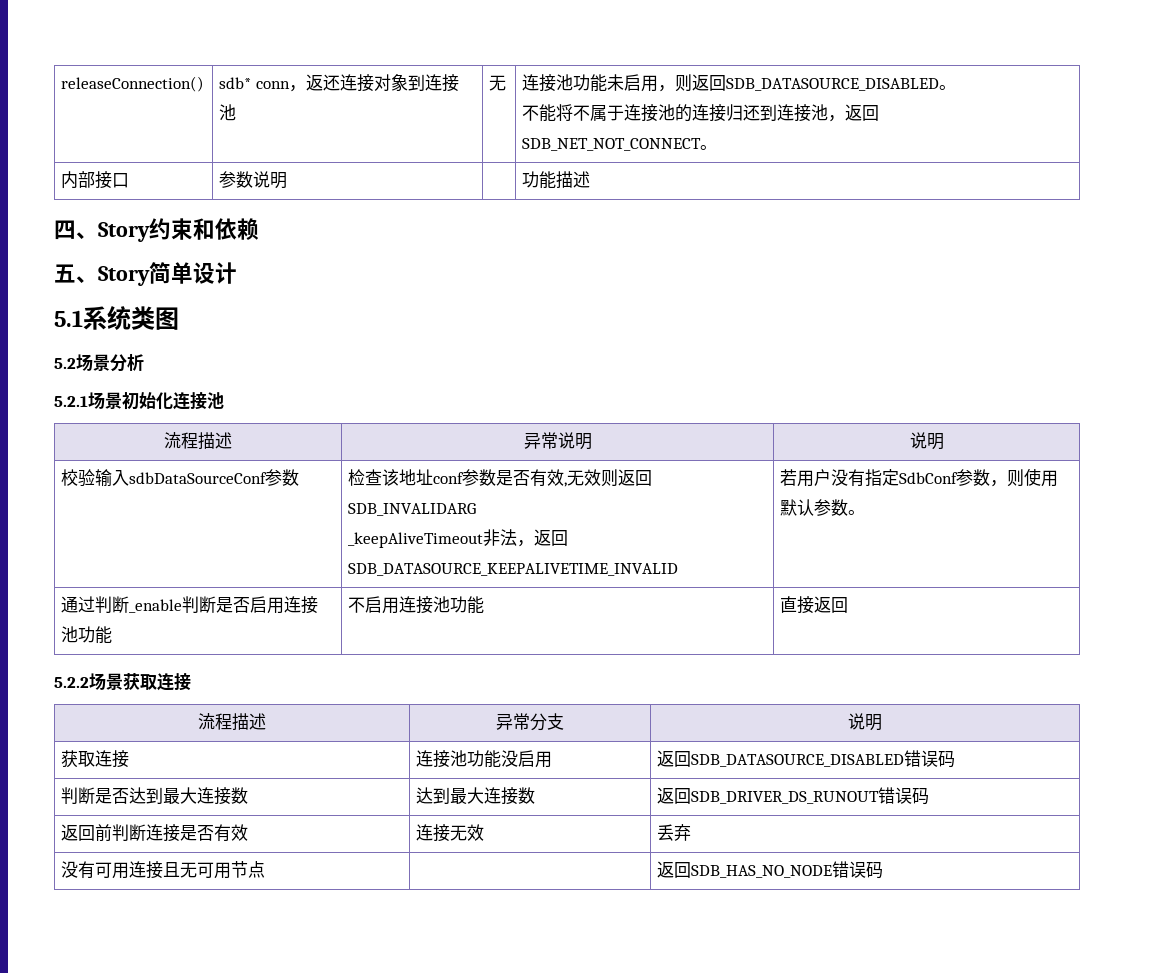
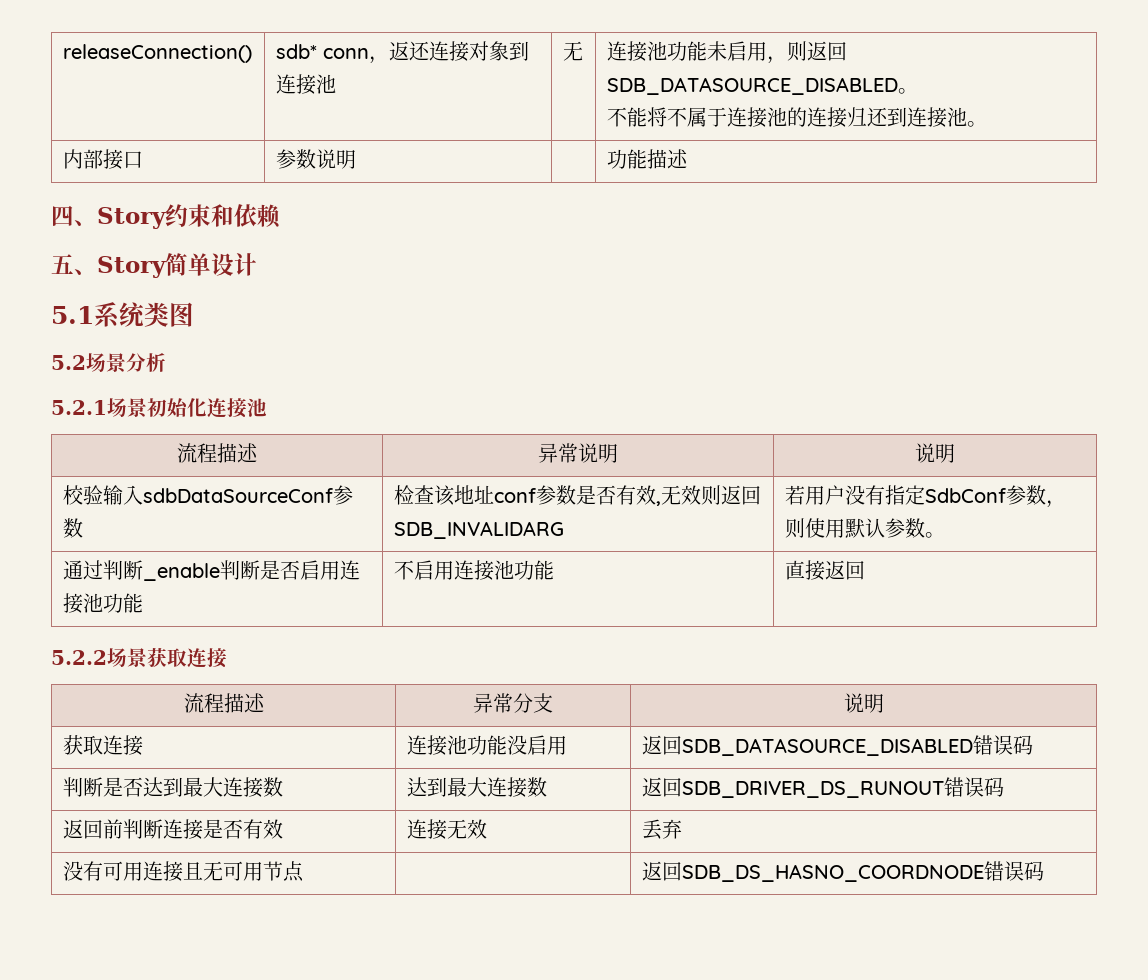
  releaseConnection() | sdb* conn，返还连接对象到连接池 | 无 | 连接池功能未启用，则返回SDB_DATASOURCE_DISABLED。
- 不能将不属于连接池的连接归还到连接池，返回SDB_NET_NOT_CONNECT。
+ 不能将不属于连接池的连接归还到连接池。
- 校验输入sdbDataSourceConf参数 | 检查该地址conf参数是否有效,无效则返回SDB_INVALIDARG
- _keepAliveTimeout非法，返回SDB_DATASOURCE_KEEPALIVETIME_INVALID | 若用户没有指定SdbConf参数，则使用默认参数。
+ 校验输入sdbDataSourceConf参数 | 检查该地址conf参数是否有效,无效则返回SDB_INVALIDARG | 若用户没有指定SdbConf参数，则使用默认参数。
- 没有可用连接且无可用节点 | | 返回SDB_HAS_NO_NODE错误码
+ 没有可用连接且无可用节点 | | 返回SDB_DS_HASNO_COORDNODE错误码

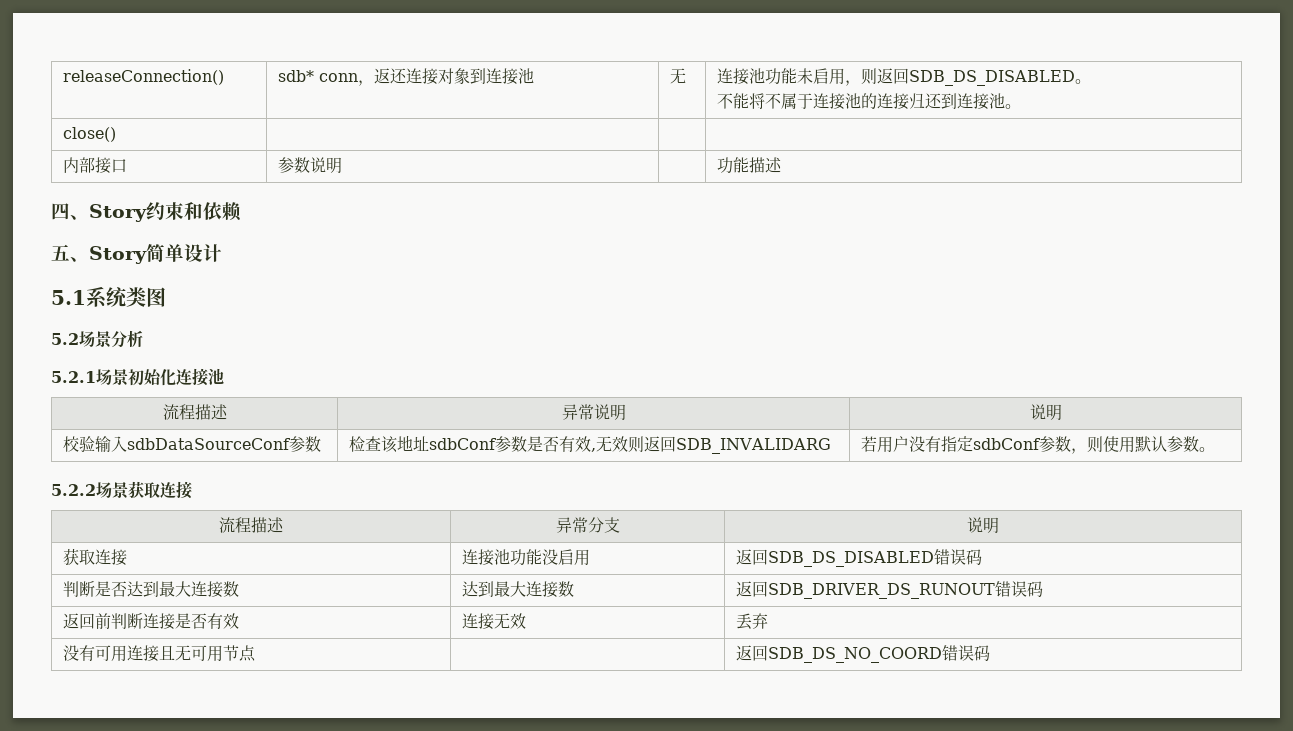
- releaseConnection() | sdb* conn，返还连接对象到连接池 | 无 | 连接池功能未启用，则返回SDB_DATASOURCE_DISABLED。
+ releaseConnection() | sdb* conn，返还连接对象到连接池 | 无 | 连接池功能未启用，则返回SDB_DS_DISABLED。
+ close() | | |
- 校验输入sdbDataSourceConf参数 | 检查该地址conf参数是否有效,无效则返回SDB_INVALIDARG | 若用户没有指定SdbConf参数，则使用默认参数。
+ 校验输入sdbDataSourceConf参数 | 检查该地址sdbConf参数是否有效,无效则返回SDB_INVALIDARG | 若用户没有指定sdbConf参数，则使用默认参数。
- 通过判断_enable判断是否启用连接池功能 | 不启用连接池功能 | 直接返回
- 获取连接 | 连接池功能没启用 | 返回SDB_DATASOURCE_DISABLED错误码
+ 获取连接 | 连接池功能没启用 | 返回SDB_DS_DISABLED错误码
- 没有可用连接且无可用节点 | | 返回SDB_DS_HASNO_COORDNODE错误码
+ 没有可用连接且无可用节点 | | 返回SDB_DS_NO_COORD错误码

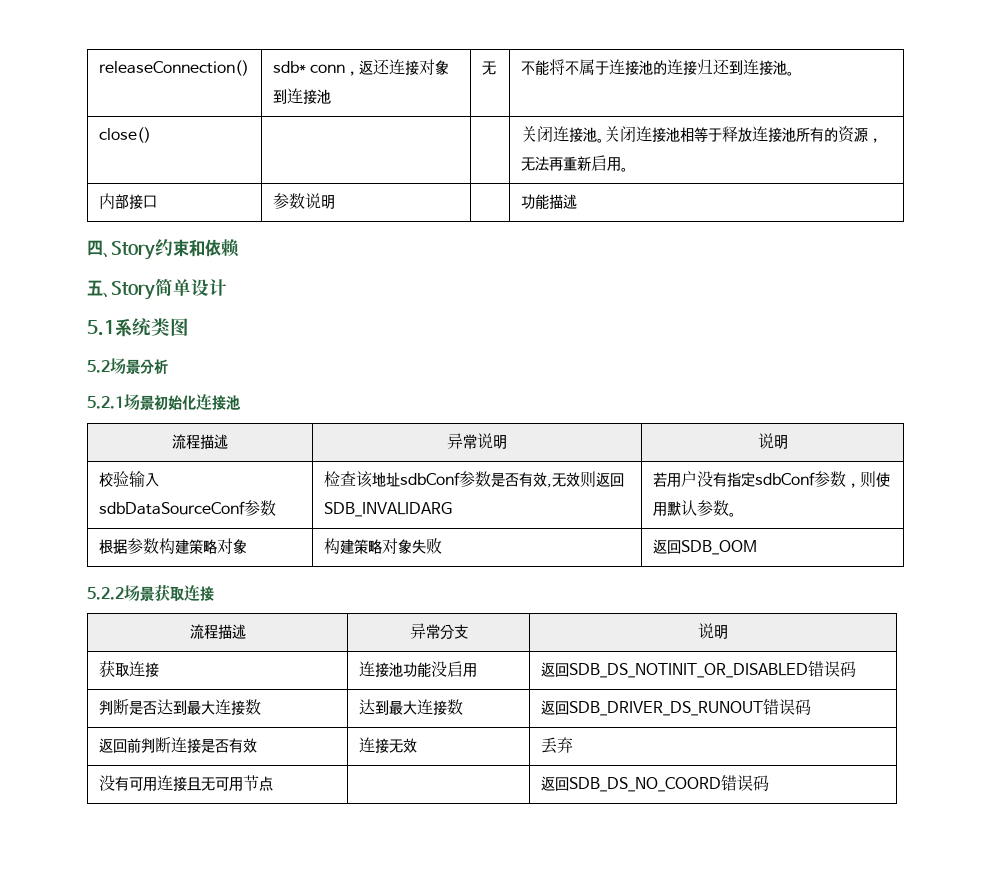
- releaseConnection() | sdb* conn，返还连接对象到连接池 | 无 | 连接池功能未启用，则返回SDB_DS_DISABLED。
- 不能将不属于连接池的连接归还到连接池。
+ releaseConnection() | sdb* conn，返还连接对象到连接池 | 无 | 不能将不属于连接池的连接归还到连接池。
- close() | | |
+ close() | | | 关闭连接池。关闭连接池相等于释放连接池所有的资源，无法再重新启用。
+ 根据参数构建策略对象 | 构建策略对象失败 | 返回SDB_OOM
- 获取连接 | 连接池功能没启用 | 返回SDB_DS_DISABLED错误码
+ 获取连接 | 连接池功能没启用 | 返回SDB_DS_NOTINIT_OR_DISABLED错误码

